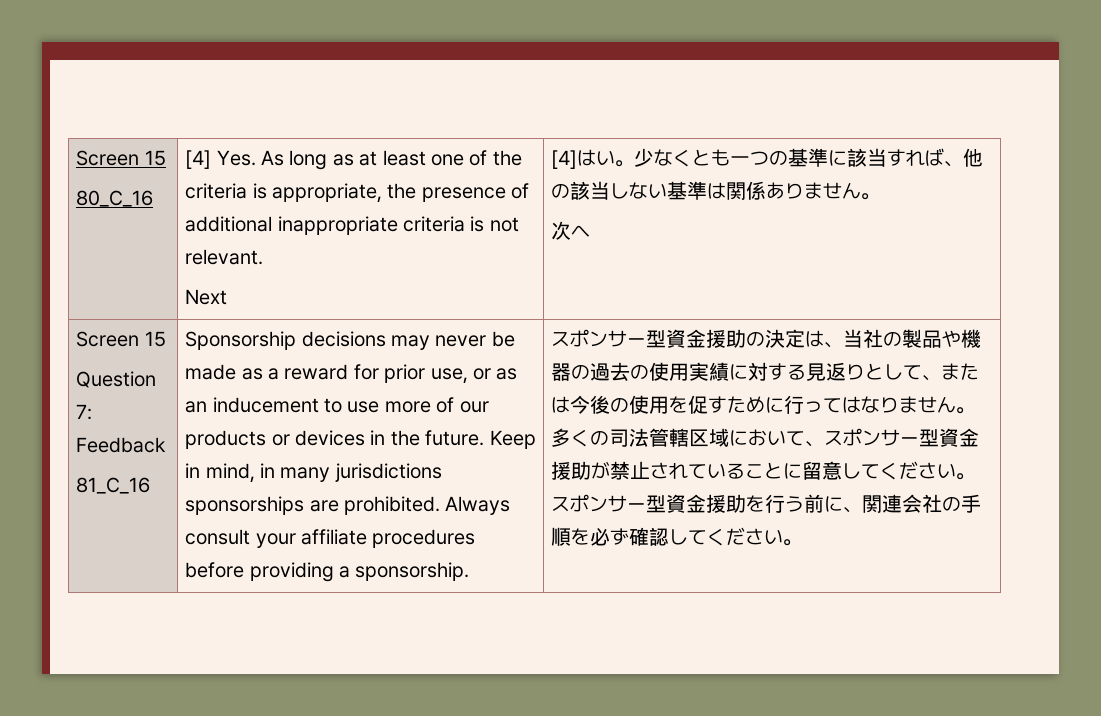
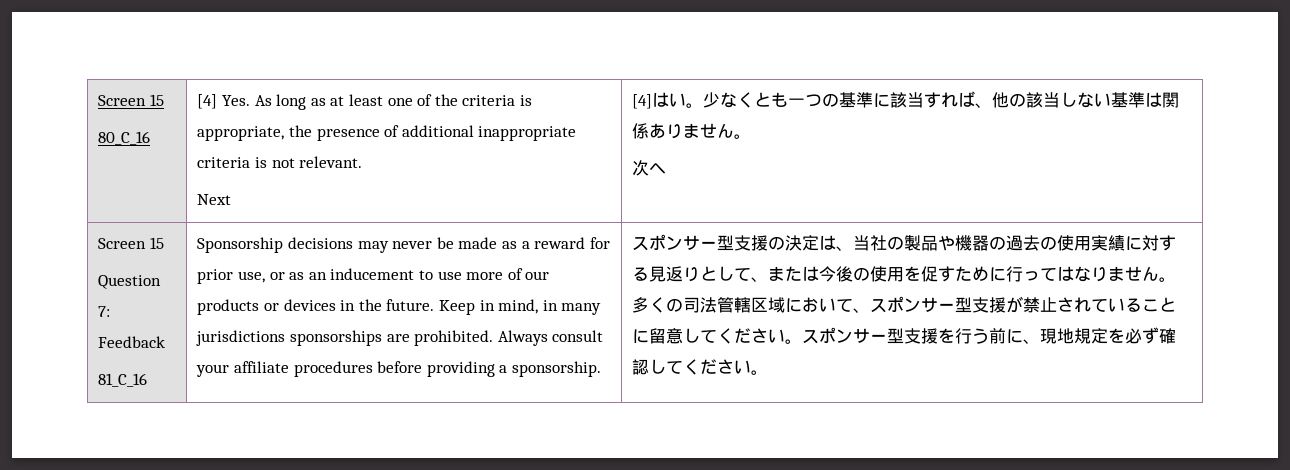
- スポンサー型資金援助の決定は、当社の製品や機器の過去の使用実績に対する見返りとして、または今後の使用を促すために行ってはなりません。
+ スポンサー型支援の決定は、当社の製品や機器の過去の使用実績に対する見返りとして、または今後の使用を促すために行ってはなりません。
- 多くの司法管轄区域において、スポンサー型資金援助が禁止されていることに留意してください。
+ 多くの司法管轄区域において、スポンサー型支援が禁止されていることに留意してください。
- スポンサー型資金援助を行う前に、関連会社の手順を必ず確認してください。
+ スポンサー型支援を行う前に、現地規定を必ず確認してください。

